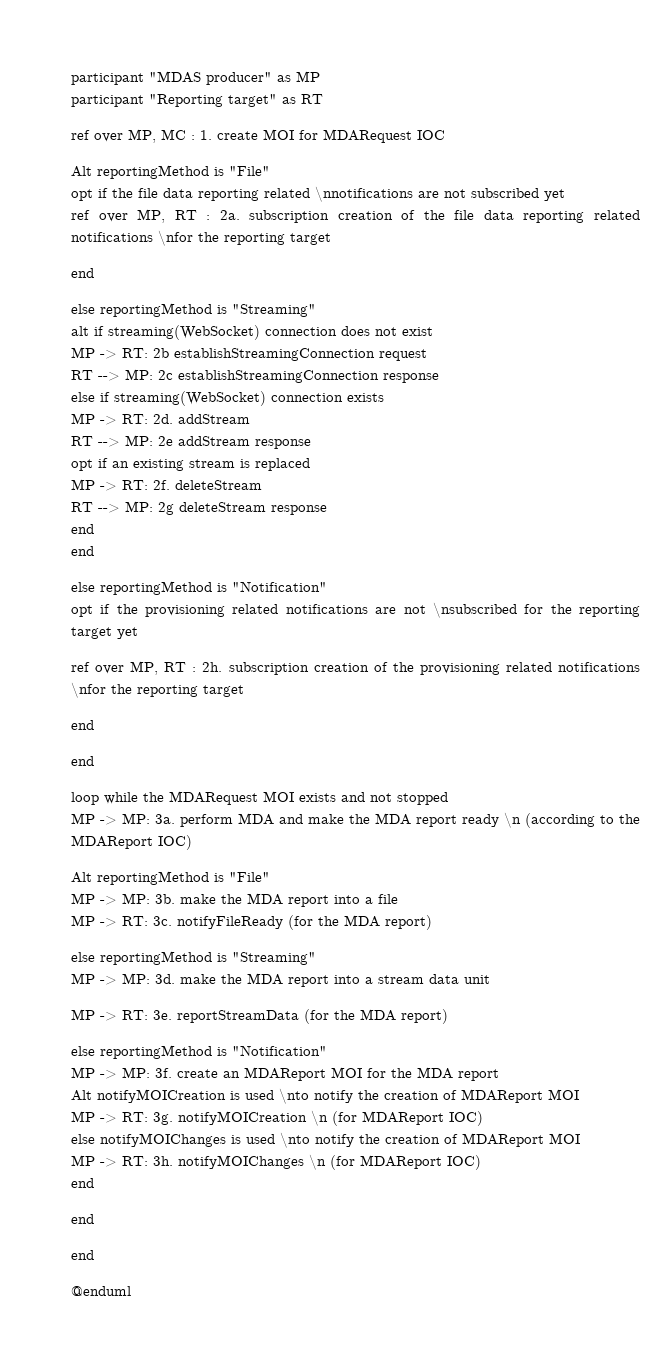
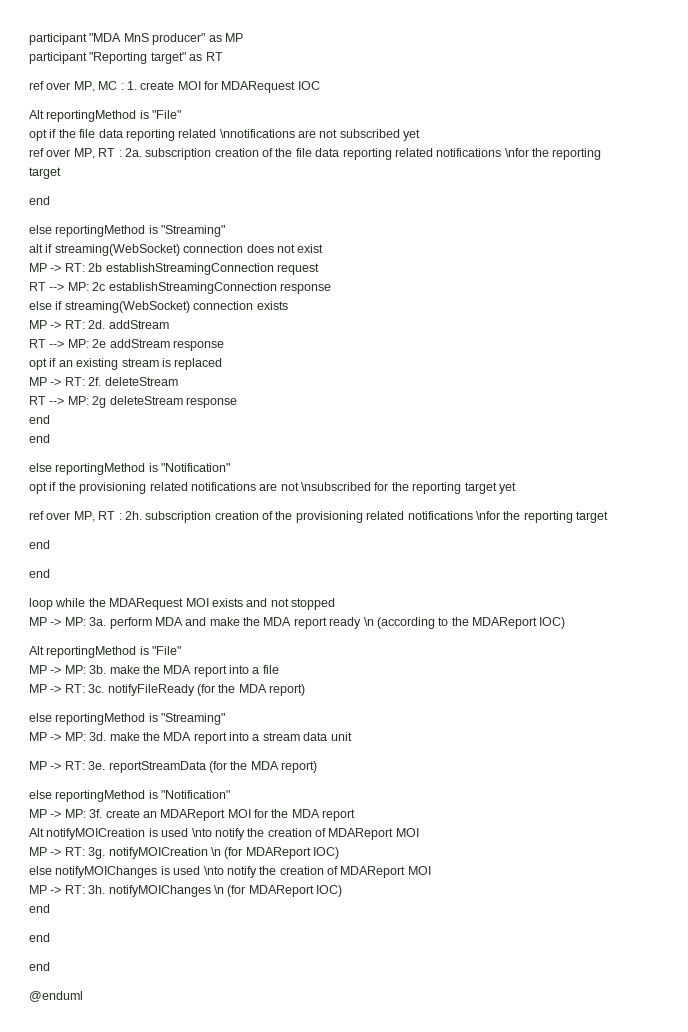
- participant "MDAS producer" as MP
+ participant "MDA MnS producer" as MP

